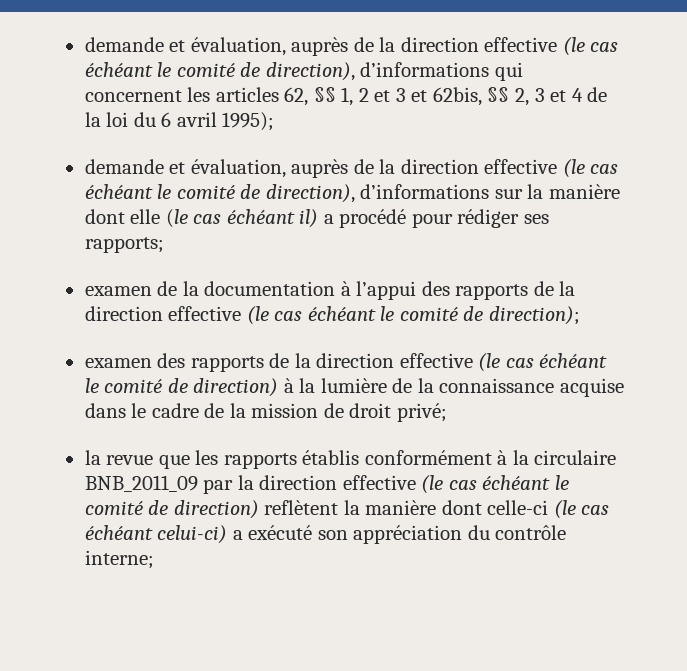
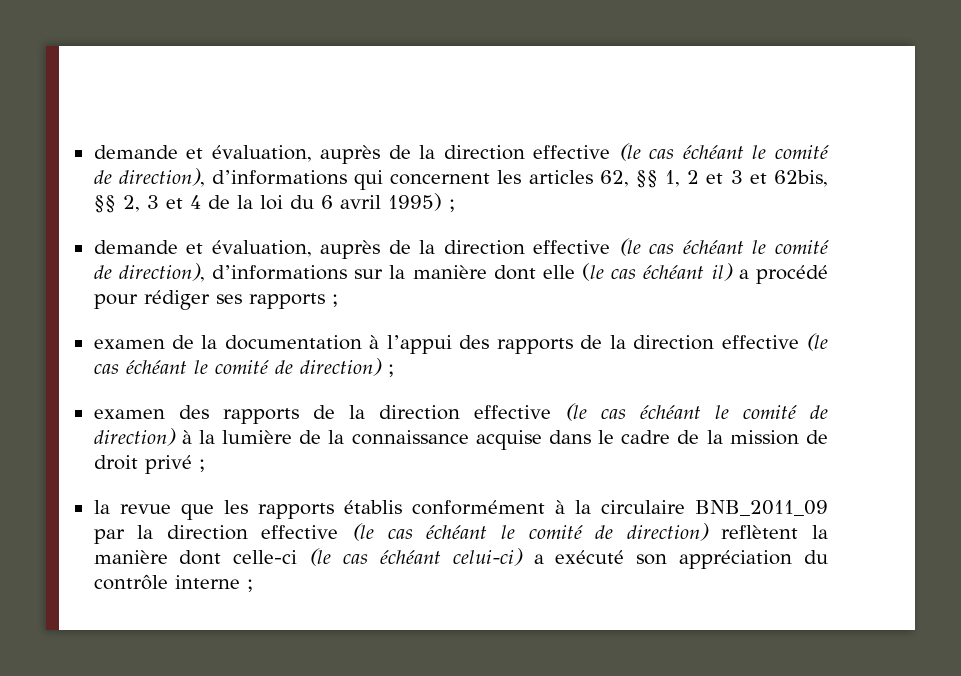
- demande et évaluation, auprès de la direction effective (le cas échéant le comité de direction), d’informations qui concernent les articles 62, §§ 1, 2 et 3 et 62bis, §§ 2, 3 et 4 de la loi du 6 avril 1995);
+ demande et évaluation, auprès de la direction effective (le cas échéant le comité de direction), d’informations qui concernent les articles 62, §§ 1, 2 et 3 et 62bis, §§ 2, 3 et 4 de la loi du 6 avril 1995) ;
- demande et évaluation, auprès de la direction effective (le cas échéant le comité de direction), d’informations sur la manière dont elle (le cas échéant il) a procédé pour rédiger ses rapports;
+ demande et évaluation, auprès de la direction effective (le cas échéant le comité de direction), d’informations sur la manière dont elle (le cas échéant il) a procédé pour rédiger ses rapports ;
- examen de la documentation à l’appui des rapports de la direction effective (le cas échéant le comité de direction);
+ examen de la documentation à l’appui des rapports de la direction effective (le cas échéant le comité de direction) ;
- examen des rapports de la direction effective (le cas échéant le comité de direction) à la lumière de la connaissance acquise dans le cadre de la mission de droit privé;
+ examen des rapports de la direction effective (le cas échéant le comité de direction) à la lumière de la connaissance acquise dans le cadre de la mission de droit privé ;
- la revue que les rapports établis conformément à la circulaire BNB_2011_09 par la direction effective (le cas échéant le comité de direction) reflètent la manière dont celle-ci (le cas échéant celui-ci) a exécuté son appréciation du contrôle interne;
+ la revue que les rapports établis conformément à la circulaire BNB_2011_09 par la direction effective (le cas échéant le comité de direction) reflètent la manière dont celle-ci (le cas échéant celui-ci) a exécuté son appréciation du contrôle interne ;

